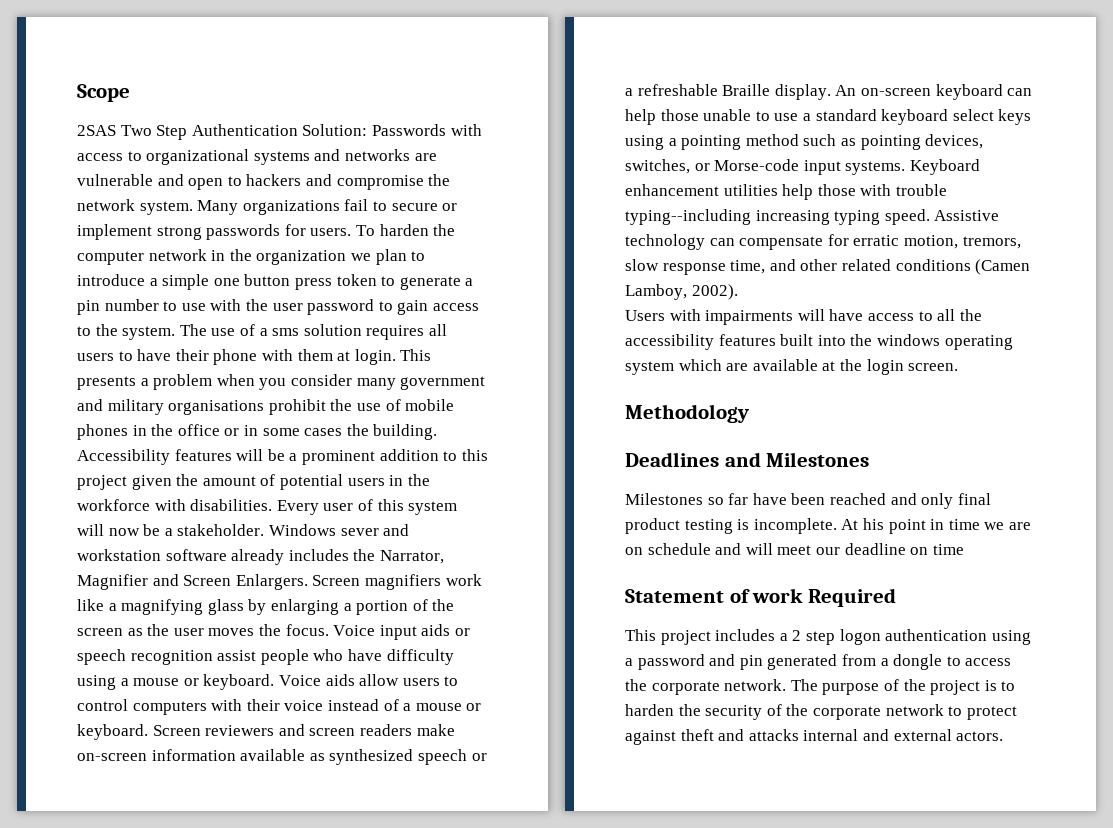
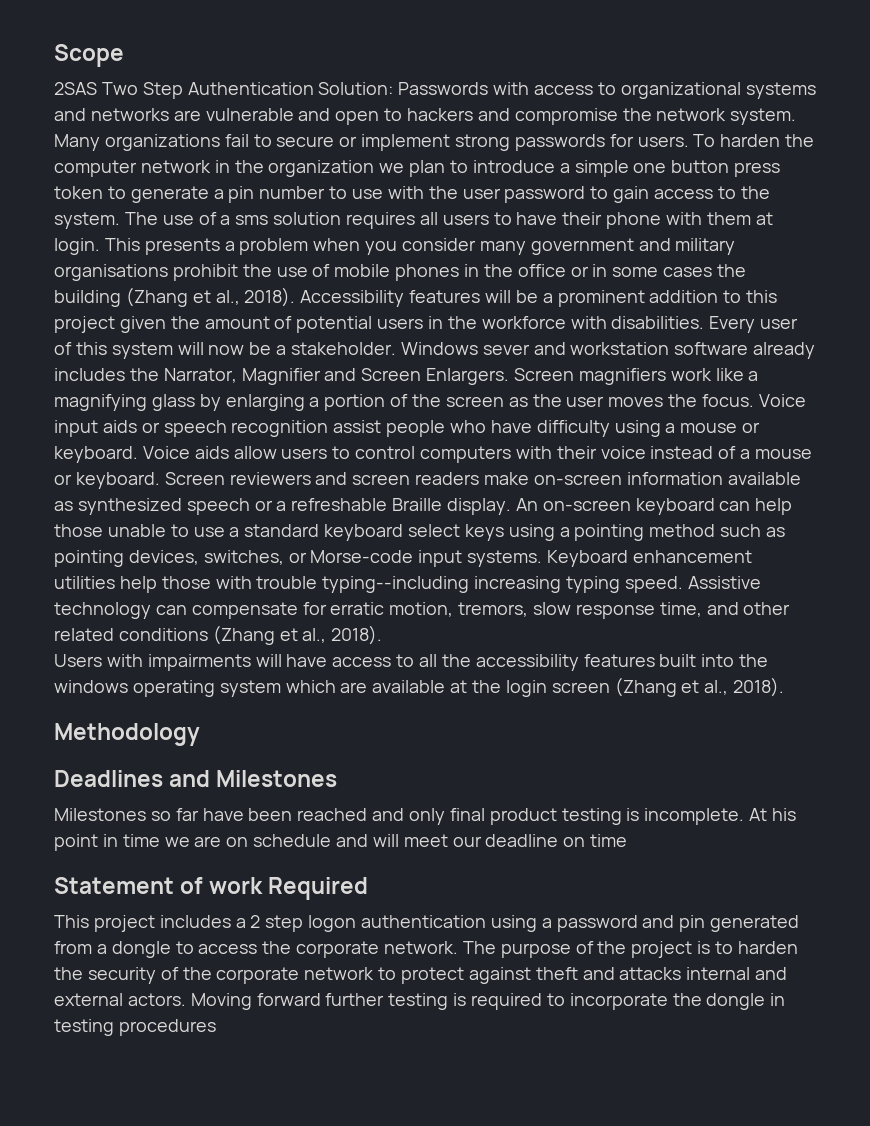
- This presents a problem when you consider many government and military organisations prohibit the use of mobile phones in the office or in some cases the building.
+ This presents a problem when you consider many government and military organisations prohibit the use of mobile phones in the office or in some cases the building (Zhang et al., 2018).
- Assistive technology can compensate for erratic motion, tremors, slow response time, and other related conditions (Camen Lamboy, 2002).
+ Assistive technology can compensate for erratic motion, tremors, slow response time, and other related conditions (Zhang et al., 2018).
- Users with impairments will have access to all the accessibility features built into the windows operating system which are available at the login screen.
+ Users with impairments will have access to all the accessibility features built into the windows operating system which are available at the login screen (Zhang et al., 2018).
+ Moving forward further testing is required to incorporate the dongle in testing procedures

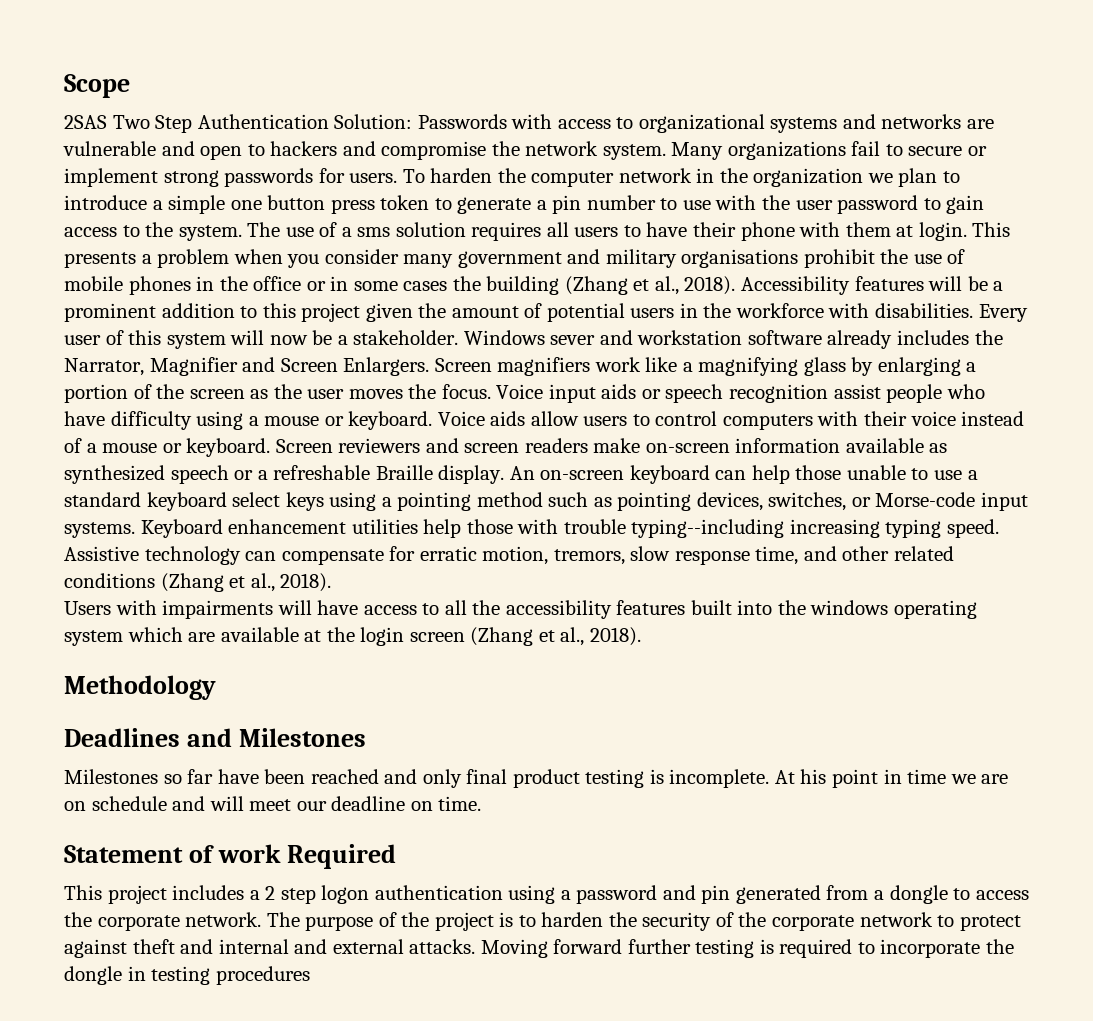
- At his point in time we are on schedule and will meet our deadline on time
+ At his point in time we are on schedule and will meet our deadline on time.
- The purpose of the project is to harden the security of the corporate network to protect against theft and attacks internal and external actors.
+ The purpose of the project is to harden the security of the corporate network to protect against theft and internal and external attacks.

